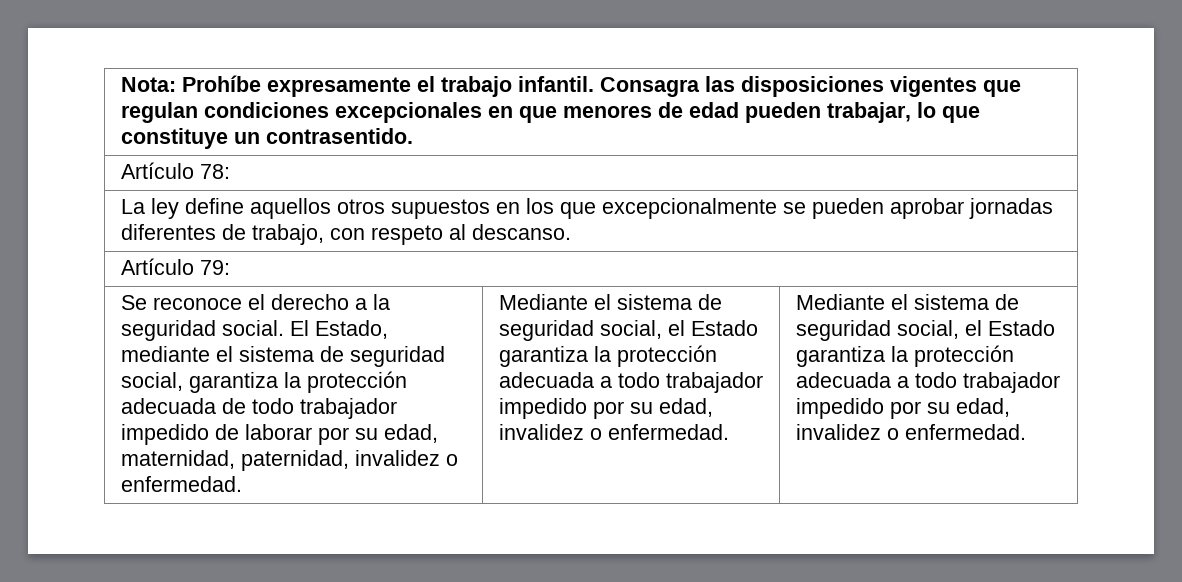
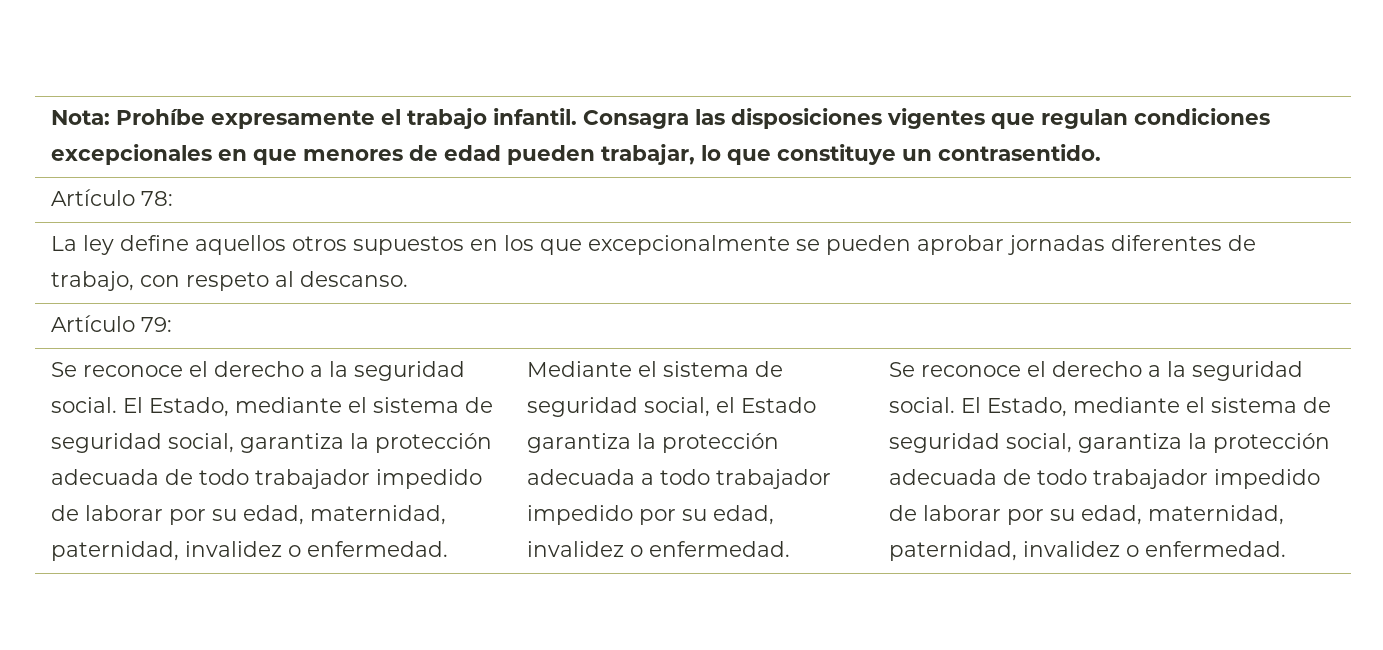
- Mediante el sistema de seguridad social, el Estado garantiza la protección adecuada a todo trabajador impedido por su edad, invalidez o enfermedad. | Mediante el sistema de seguridad social, el Estado garantiza la protección adecuada a todo trabajador impedido por su edad, invalidez o enfermedad.
+ Mediante el sistema de seguridad social, el Estado garantiza la protección adecuada a todo trabajador impedido por su edad, invalidez o enfermedad. | Se reconoce el derecho a la seguridad social. El Estado, mediante el sistema de seguridad social, garantiza la protección adecuada de todo trabajador impedido de laborar por su edad, maternidad, paternidad, invalidez o enfermedad.

